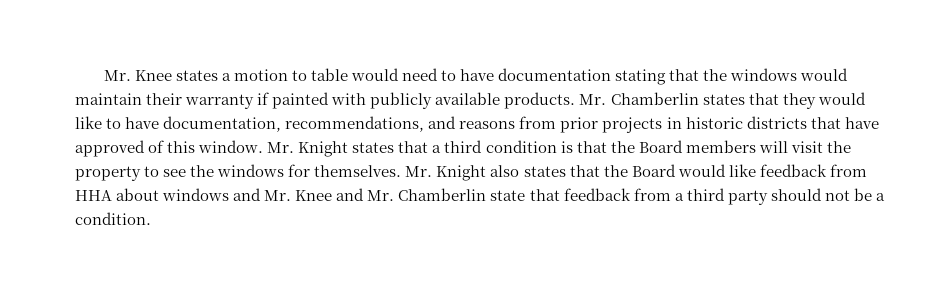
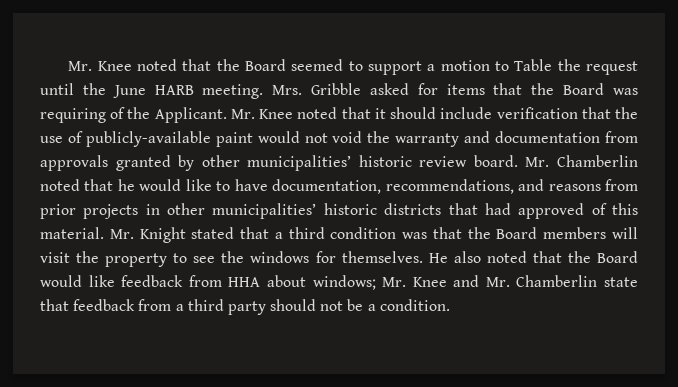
- Mr. Knee states a motion to table would need to have documentation stating that the windows would maintain their warranty if painted with publicly available products. Mr. Chamberlin states that they would like to have documentation, recommendations, and reasons from prior projects in historic districts that have approved of this window. Mr. Knight states that a third condition is that the Board members will visit the property to see the windows for themselves.
+ Mr. Knee noted that the Board seemed to support a motion to Table the request until the June HARB meeting. Mrs. Gribble asked for items that the Board was requiring of the Applicant. Mr. Knee noted that it should include verification that the use of publicly-available paint would not void the warranty and documentation from approvals granted by other municipalities’ historic review board. Mr. Chamberlin noted that he would like to have documentation, recommendations, and reasons from prior projects in other municipalities’ historic districts that had approved of this material. Mr. Knight stated that a third condition was that the Board members will visit the property to see the windows for themselves.
- Mr. Knight also states that the Board would like feedback from HHA about windows and Mr. Knee and Mr. Chamberlin state that feedback from a third party should not be a condition.
+ He also noted that the Board would like feedback from HHA about windows; Mr. Knee and Mr. Chamberlin state that feedback from a third party should not be a condition.

